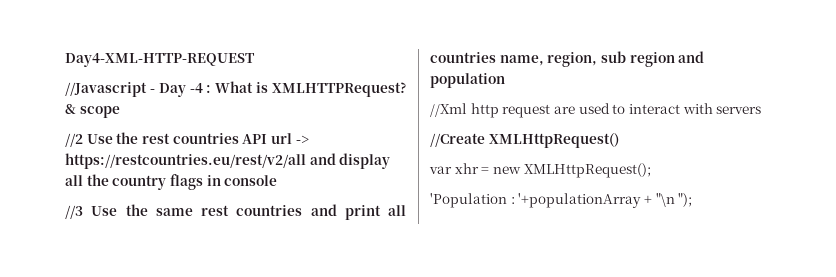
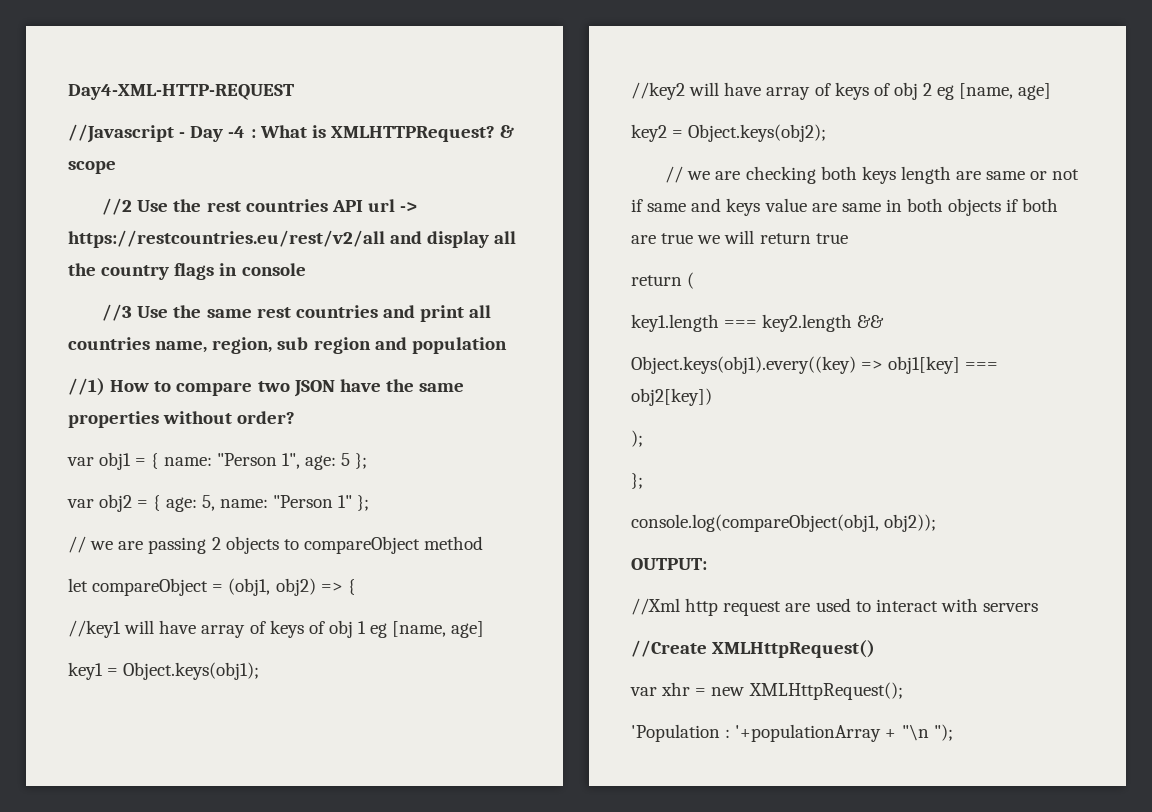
+ //1) How to compare two JSON have the same properties without order?
+ var obj1 = { name: "Person 1", age: 5 };
+ var obj2 = { age: 5, name: "Person 1" };
+ // we are passing 2 objects to compareObject method
+ let compareObject = (obj1, obj2) => {
+ //key1 will have array of keys of obj 1 eg [name, age]
+ key1 = Object.keys(obj1);
+ //key2 will have array of keys of obj 2 eg [name, age]
+ key2 = Object.keys(obj2);
+ // we are checking both keys length are same or not if same and keys value are same in both objects if both are true we will return true
+ return (
+ key1.length === key2.length &&
+ Object.keys(obj1).every((key) => obj1[key] === obj2[key])
+ );
+ };
+ console.log(compareObject(obj1, obj2));
+ OUTPUT:

